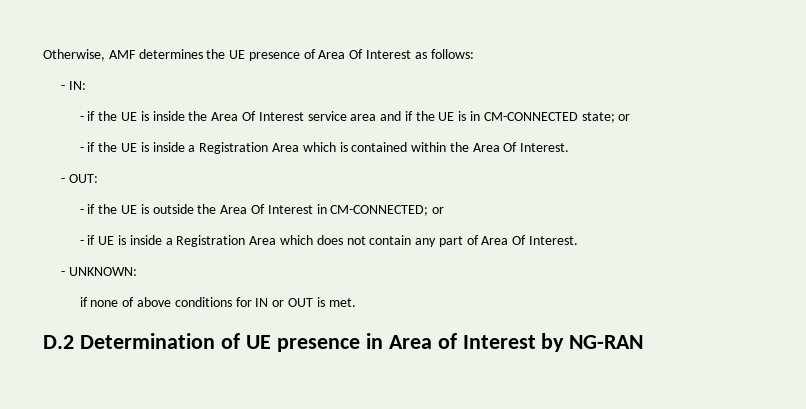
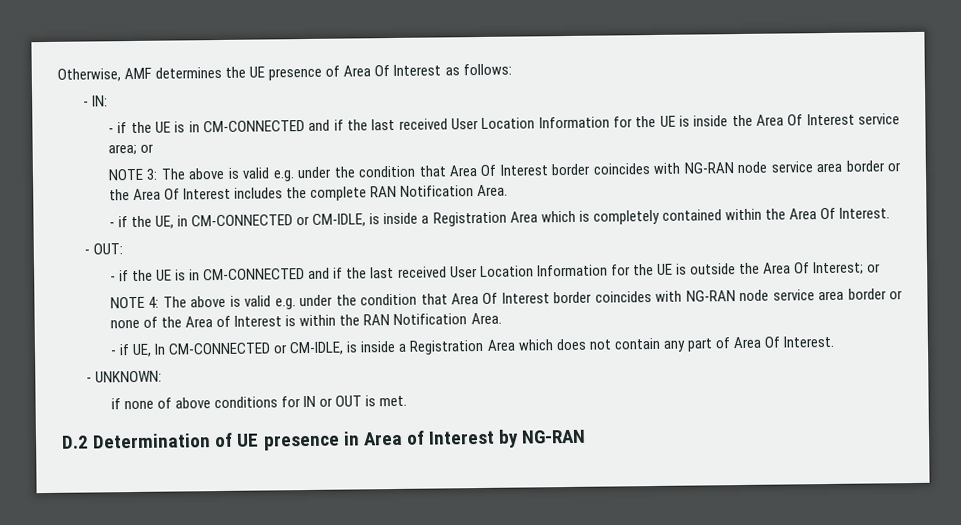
- - if the UE is inside the Area Of Interest service area and if the UE is in CM-CONNECTED state; or
- - if the UE is inside a Registration Area which is contained within the Area Of Interest.
+ - if the UE is in CM-CONNECTED and if the last received User Location Information for the UE is inside the Area Of Interest service area; or
+ NOTE 3: The above is valid e.g. under the condition that Area Of Interest border coincides with NG-RAN node service area border or the Area Of Interest includes the complete RAN Notification Area.
+ - if the UE, in CM-CONNECTED or CM-IDLE, is inside a Registration Area which is completely contained within the Area Of Interest.
- - if the UE is outside the Area Of Interest in CM-CONNECTED; or
- - if UE is inside a Registration Area which does not contain any part of Area Of Interest.
+ - if the UE is in CM-CONNECTED and if the last received User Location Information for the UE is outside the Area Of Interest; or
+ NOTE 4: The above is valid e.g. under the condition that Area Of Interest border coincides with NG-RAN node service area border or none of the Area of Interest is within the RAN Notification Area.
+ - if UE, In CM-CONNECTED or CM-IDLE, is inside a Registration Area which does not contain any part of Area Of Interest.

